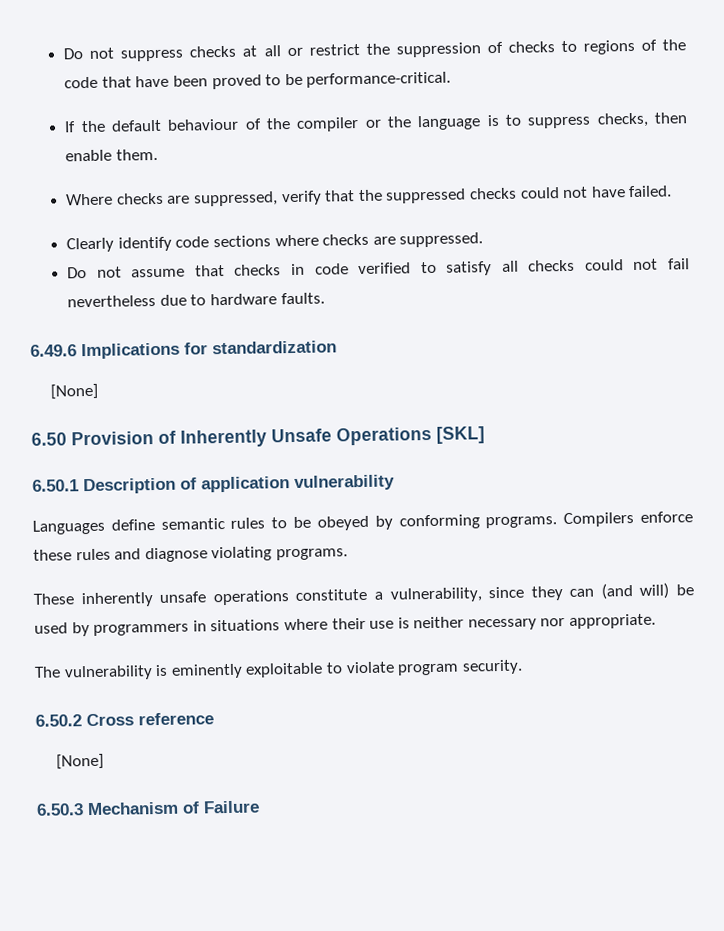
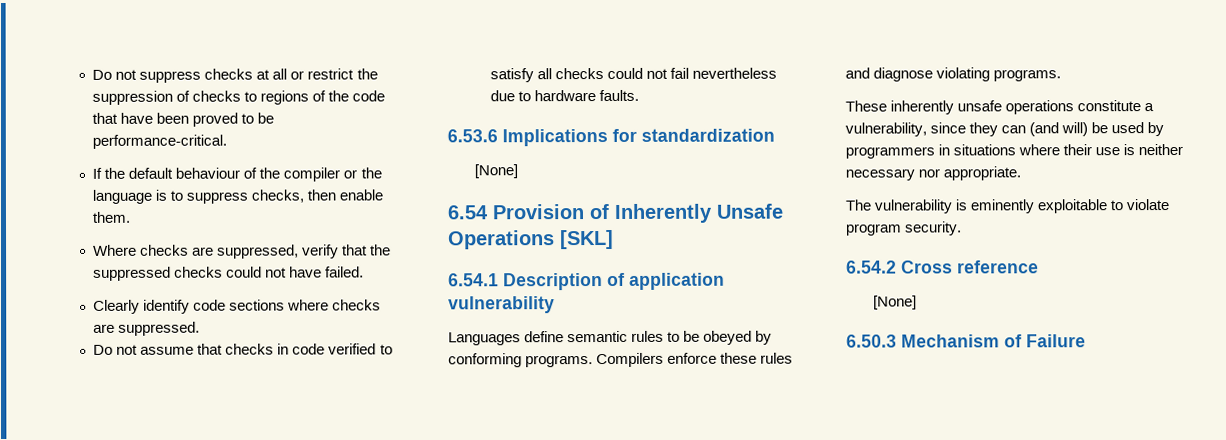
- 6.49.6 Implications for standardization
+ 6.53.6 Implications for standardization
- 6.50 Provision of Inherently Unsafe Operations [SKL]
+ 6.54 Provision of Inherently Unsafe Operations [SKL]
- 6.50.1 Description of application vulnerability
+ 6.54.1 Description of application vulnerability
- 6.50.2 Cross reference
+ 6.54.2 Cross reference

